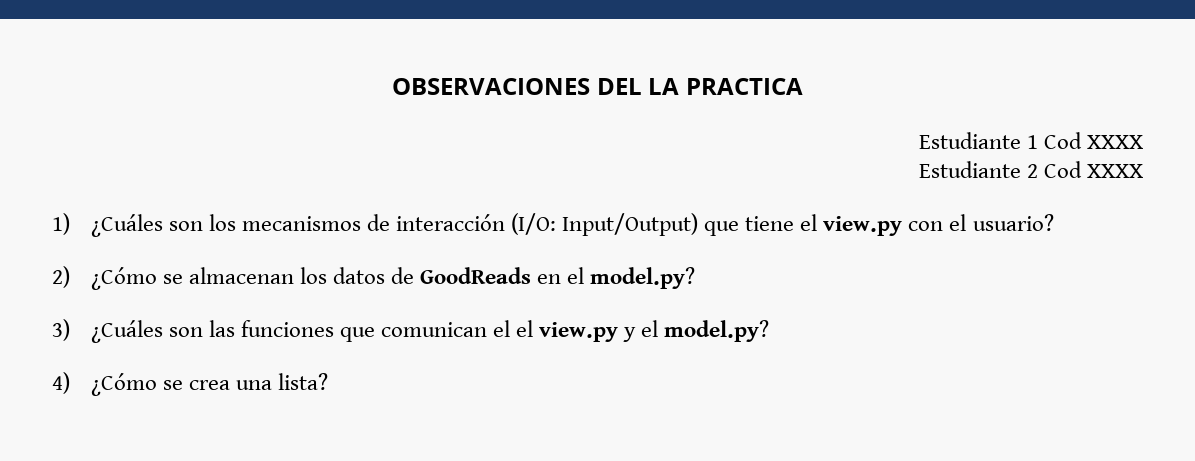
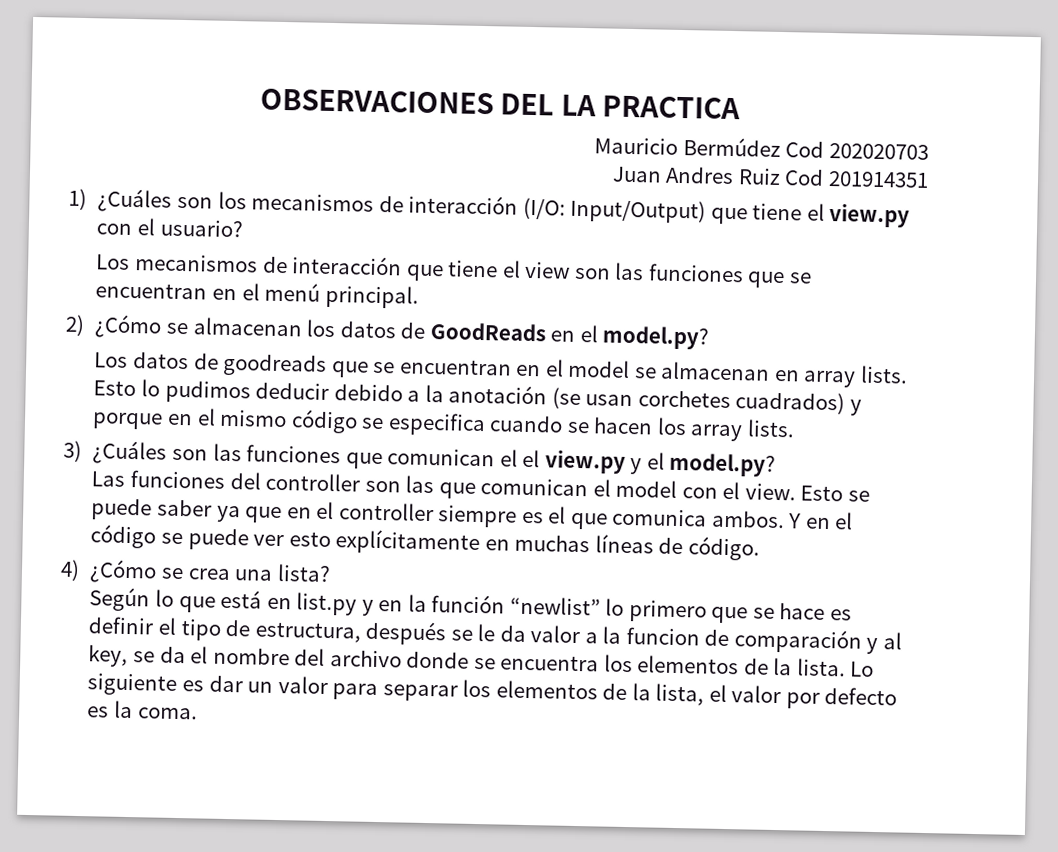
- Estudiante 1 Cod XXXX
- Estudiante 2 Cod XXXX
+ Mauricio Bermúdez Cod 202020703
+ Juan Andres Ruiz Cod 201914351
+ Los mecanismos de interacción que tiene el view son las funciones que se encuentran en el menú principal.
+ Los datos de goodreads que se encuentran en el model se almacenan en array lists. Esto lo pudimos deducir debido a la anotación (se usan corchetes cuadrados) y porque en el mismo código se especifica cuando se hacen los array lists.
+ Las funciones del controller son las que comunican el model con el view. Esto se puede saber ya que en el controller siempre es el que comunica ambos. Y en el código se puede ver esto explícitamente en muchas líneas de código.
+ Según lo que está en list.py y en la función “newlist” lo primero que se hace es definir el tipo de estructura, después se le da valor a la funcion de comparación y al key, se da el nombre del archivo donde se encuentra los elementos de la lista. Lo siguiente es dar un valor para separar los elementos de la lista, el valor por defecto es la coma.

